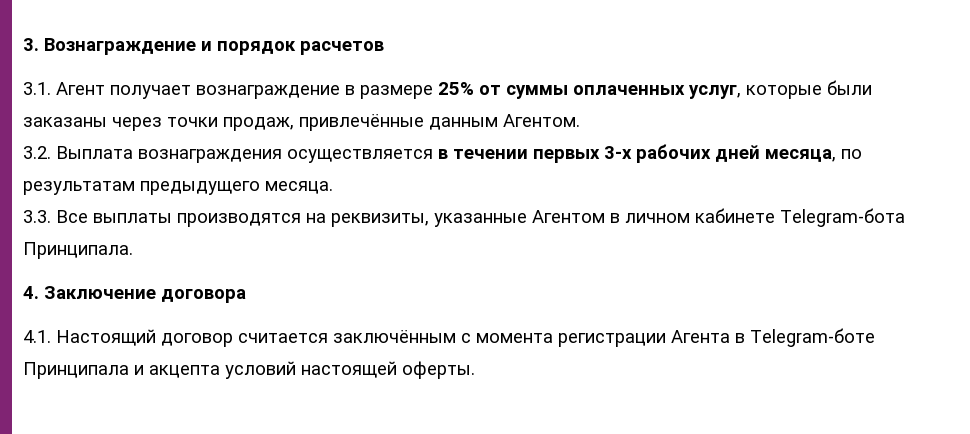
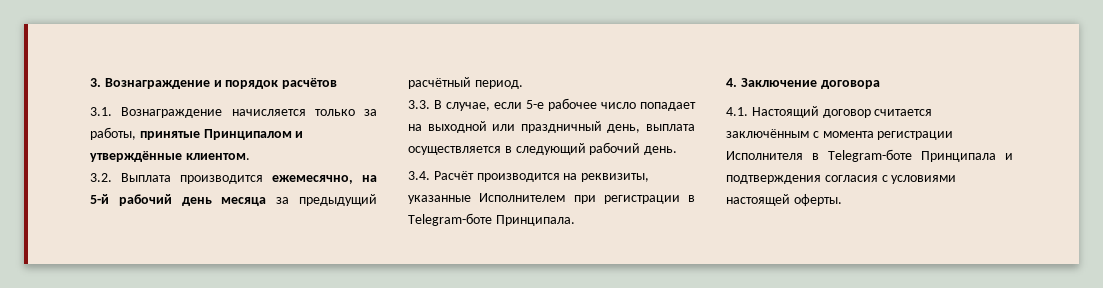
- 3. Вознаграждение и порядок расчетов
+ 3. Вознаграждение и порядок расчётов
- 3.1. Агент получает вознаграждение в размере 25% от суммы оплаченных услуг, которые были заказаны через точки продаж, привлечённые данным Агентом.
- 3.2. Выплата вознаграждения осуществляется в течении первых 3-х рабочих дней месяца, по результатам предыдущего месяца.
- 3.3. Все выплаты производятся на реквизиты, указанные Агентом в личном кабинете Telegram-бота Принципала.
+ 3.1. Вознаграждение начисляется только за работы, принятые Принципалом и утверждённые клиентом.
+ 3.2. Выплата производится ежемесячно, на 5-й рабочий день месяца за предыдущий расчётный период.
+ 3.3. В случае, если 5-е рабочее число попадает на выходной или праздничный день, выплата осуществляется в следующий рабочий день.
+ 3.4. Расчёт производится на реквизиты, указанные Исполнителем при регистрации в Telegram-боте Принципала.
- 4.1. Настоящий договор считается заключённым с момента регистрации Агента в Telegram-боте Принципала и акцепта условий настоящей оферты.
+ 4.1. Настоящий договор считается заключённым с момента регистрации Исполнителя в Telegram-боте Принципала и подтверждения согласия с условиями настоящей оферты.

